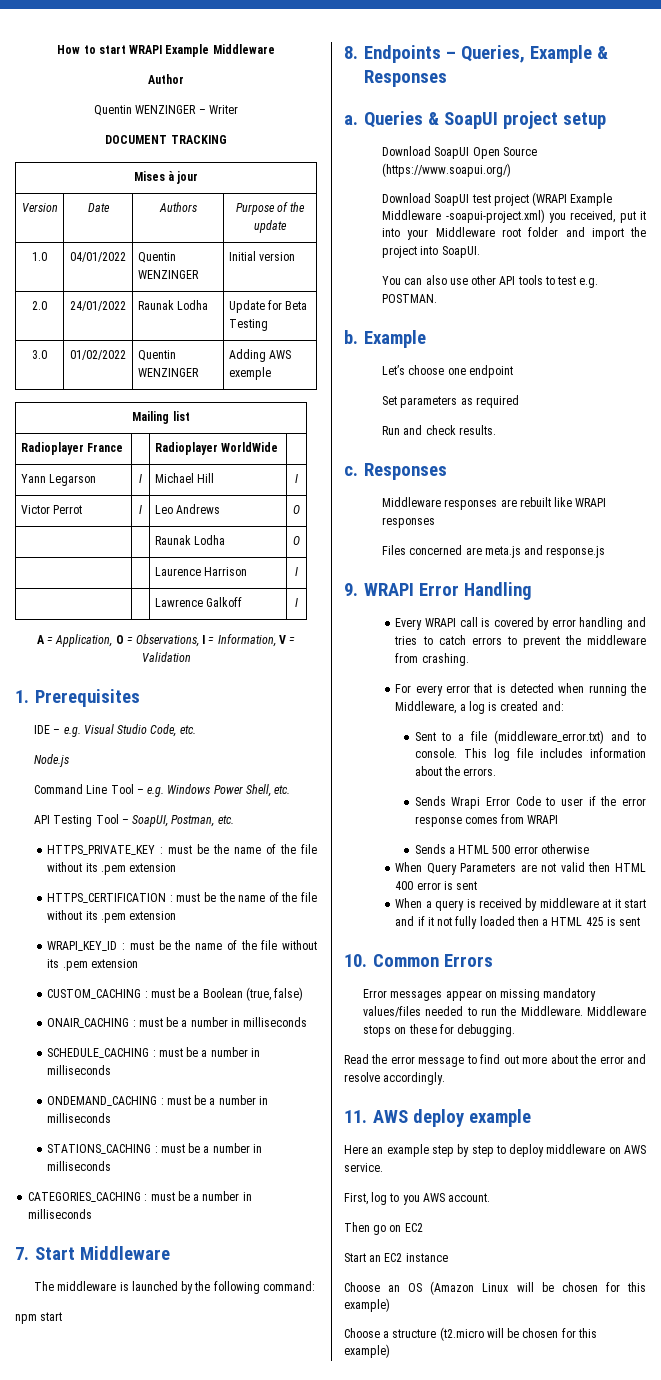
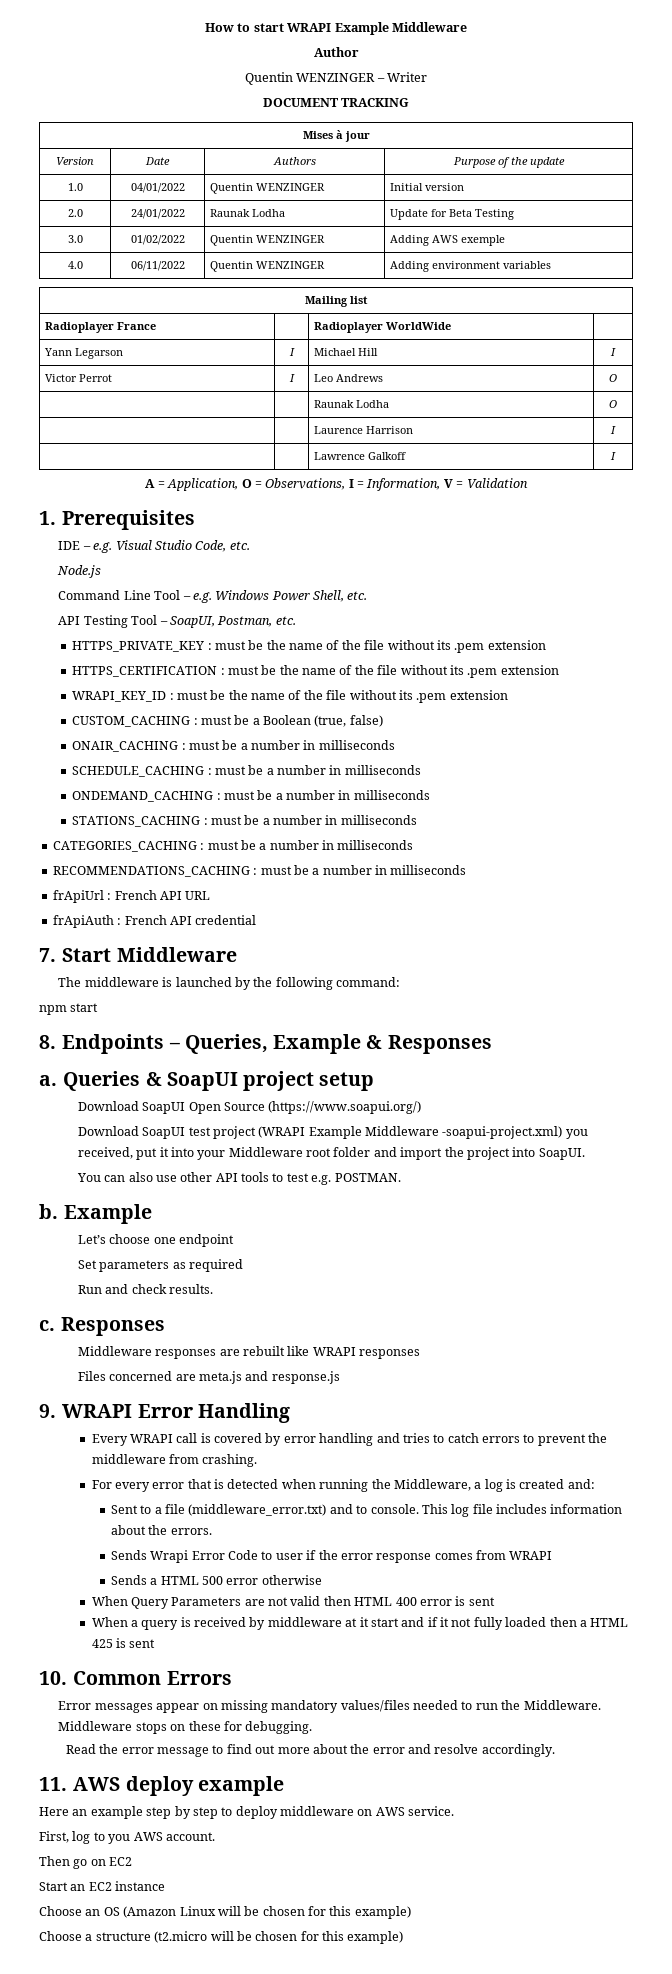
+ 4.0 | 06/11/2022 | Quentin WENZINGER | Adding environment variables
+ RECOMMENDATIONS_CACHING : must be a number in milliseconds
+ frApiUrl : French API URL
+ frApiAuth : French API credential

